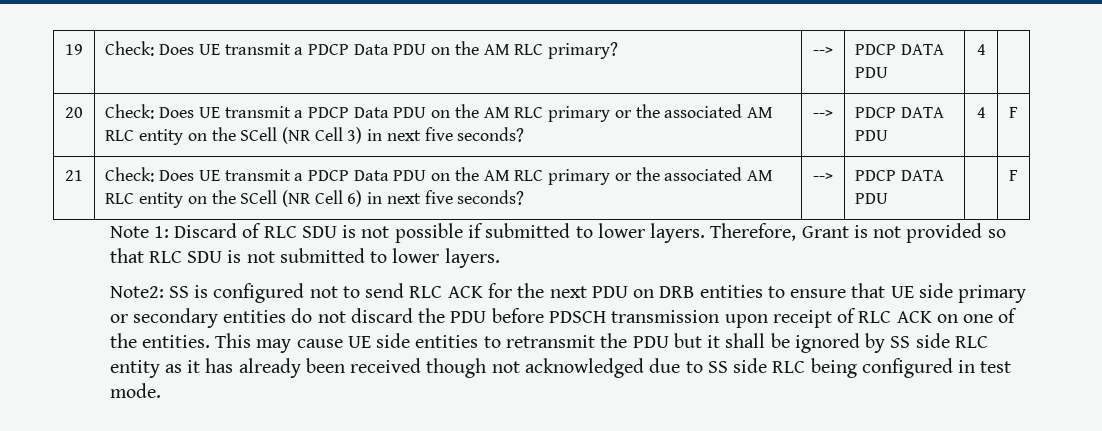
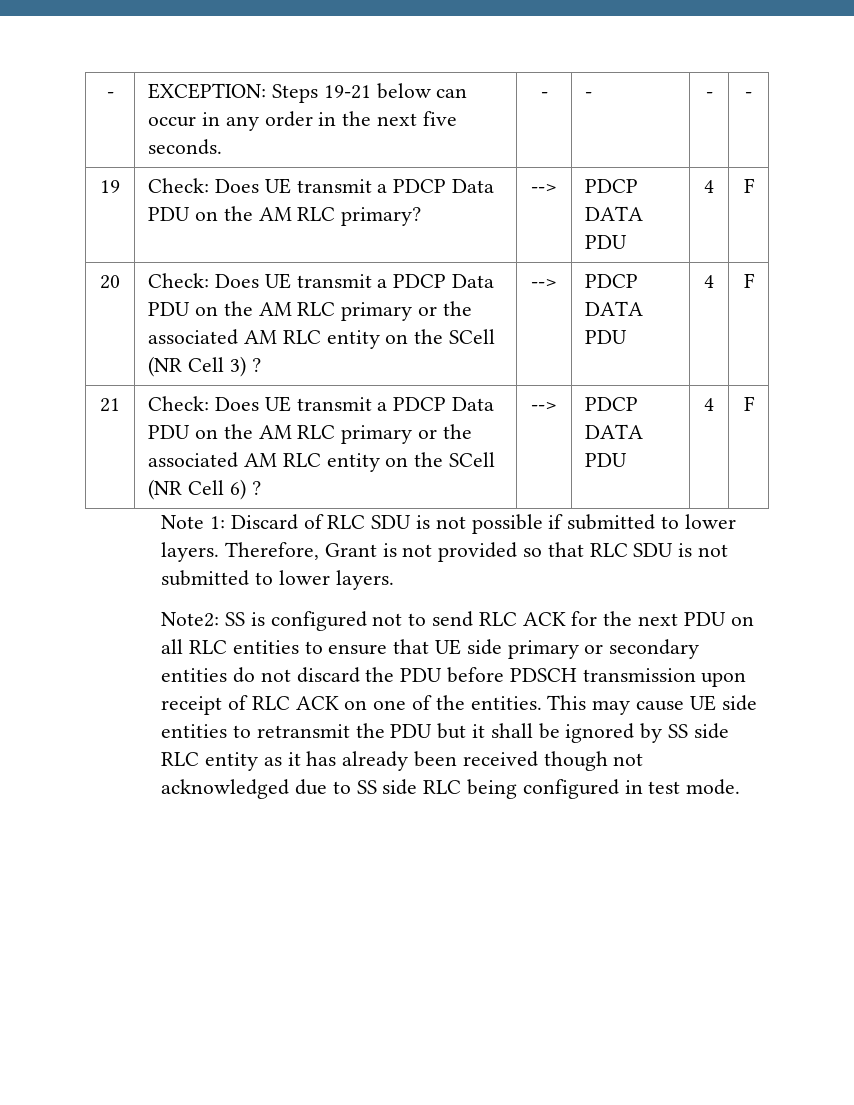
+ - | EXCEPTION: Steps 19-21 below can occur in any order in the next five seconds. | - | - | - | -
- 19 | Check: Does UE transmit a PDCP Data PDU on the AM RLC primary? | --> | PDCP DATA PDU | 4 |
+ 19 | Check: Does UE transmit a PDCP Data PDU on the AM RLC primary? | --> | PDCP DATA PDU | 4 | F
- 20 | Check: Does UE transmit a PDCP Data PDU on the AM RLC primary or the associated AM RLC entity on the SCell (NR Cell 3) in next five seconds? | --> | PDCP DATA PDU | 4 | F
+ 20 | Check: Does UE transmit a PDCP Data PDU on the AM RLC primary or the associated AM RLC entity on the SCell (NR Cell 3) ? | --> | PDCP DATA PDU | 4 | F
- 21 | Check: Does UE transmit a PDCP Data PDU on the AM RLC primary or the associated AM RLC entity on the SCell (NR Cell 6) in next five seconds? | --> | PDCP DATA PDU | | F
+ 21 | Check: Does UE transmit a PDCP Data PDU on the AM RLC primary or the associated AM RLC entity on the SCell (NR Cell 6) ? | --> | PDCP DATA PDU | 4 | F
- Note2: SS is configured not to send RLC ACK for the next PDU on DRB entities to ensure that UE side primary or secondary entities do not discard the PDU before PDSCH transmission upon receipt of RLC ACK on one of the entities.
+ Note2: SS is configured not to send RLC ACK for the next PDU on all RLC entities to ensure that UE side primary or secondary entities do not discard the PDU before PDSCH transmission upon receipt of RLC ACK on one of the entities.

